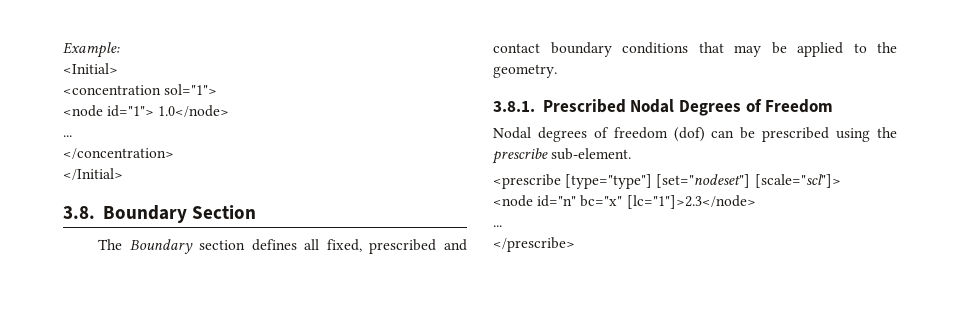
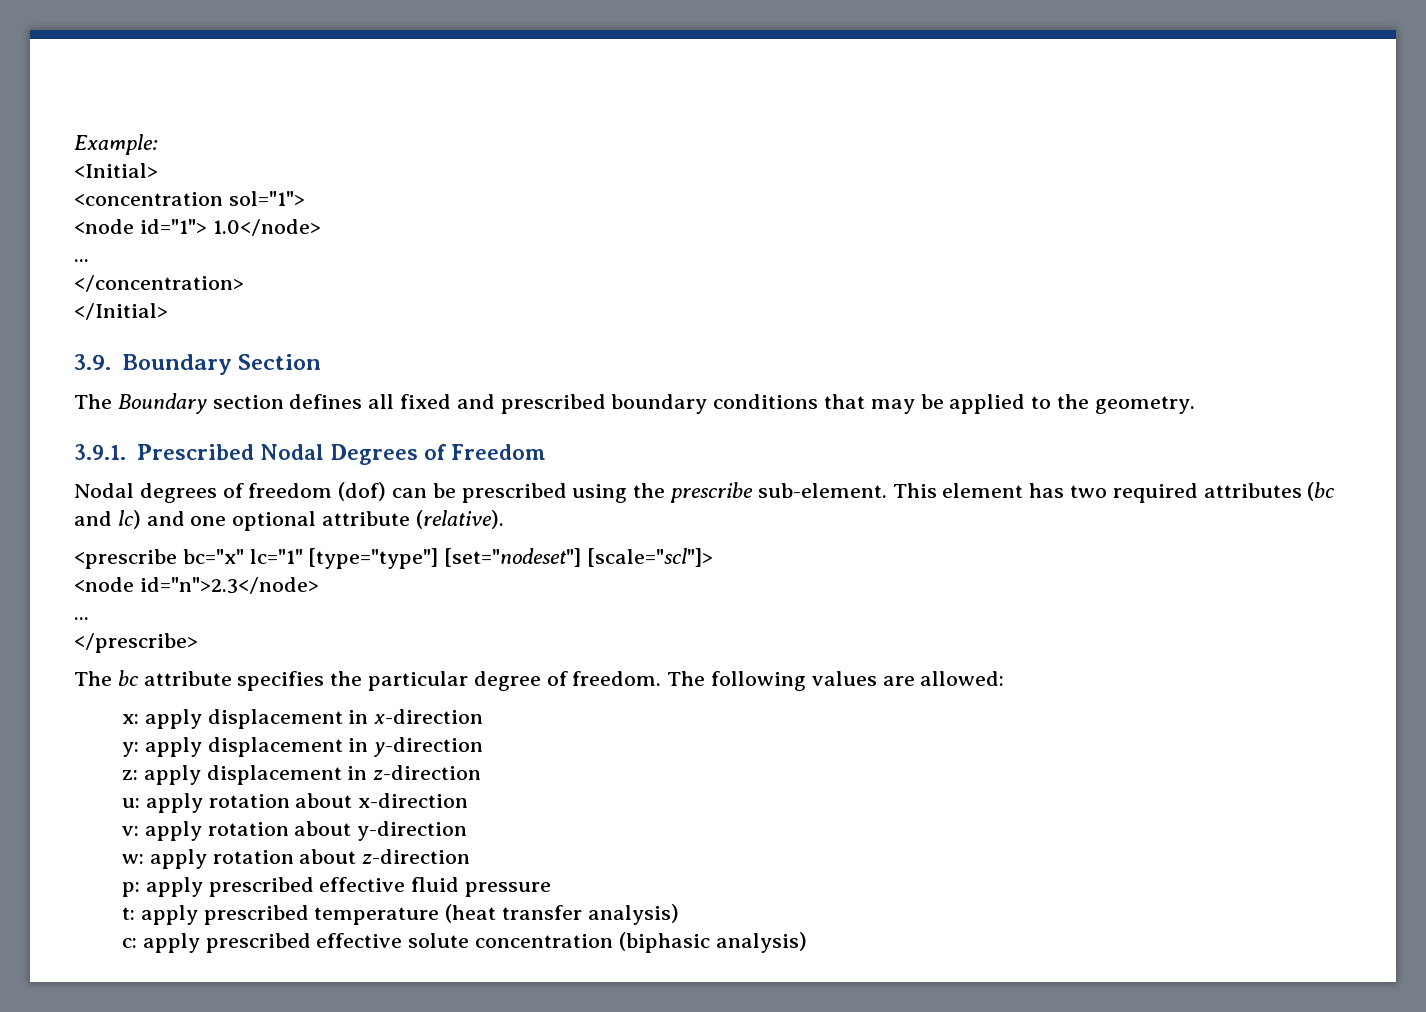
- 3.8. Boundary Section
+ 3.9. Boundary Section
- The Boundary section defines all fixed, prescribed and contact boundary conditions that may be applied to the geometry.
+ The Boundary section defines all fixed and prescribed boundary conditions that may be applied to the geometry.
- 3.8.1. Prescribed Nodal Degrees of Freedom
+ 3.9.1. Prescribed Nodal Degrees of Freedom
+ This element has two required attributes (bc and lc) and one optional attribute (relative).
- <prescribe [type="type"] [set="nodeset"] [scale="scl"]>
+ <prescribe bc="x" lc="1" [type="type"] [set="nodeset"] [scale="scl"]>
- <node id="n" bc="x" [lc="1"]>2.3</node>
+ <node id="n">2.3</node>
+ The bc attribute specifies the particular degree of freedom. The following values are allowed:
+ x: apply displacement in x-direction
+ y: apply displacement in y-direction
+ z: apply displacement in z-direction
+ u: apply rotation about x-direction
+ v: apply rotation about y-direction
+ w: apply rotation about z-direction
+ p: apply prescribed effective fluid pressure
+ t: apply prescribed temperature (heat transfer analysis)
+ c: apply prescribed effective solute concentration (biphasic analysis)

